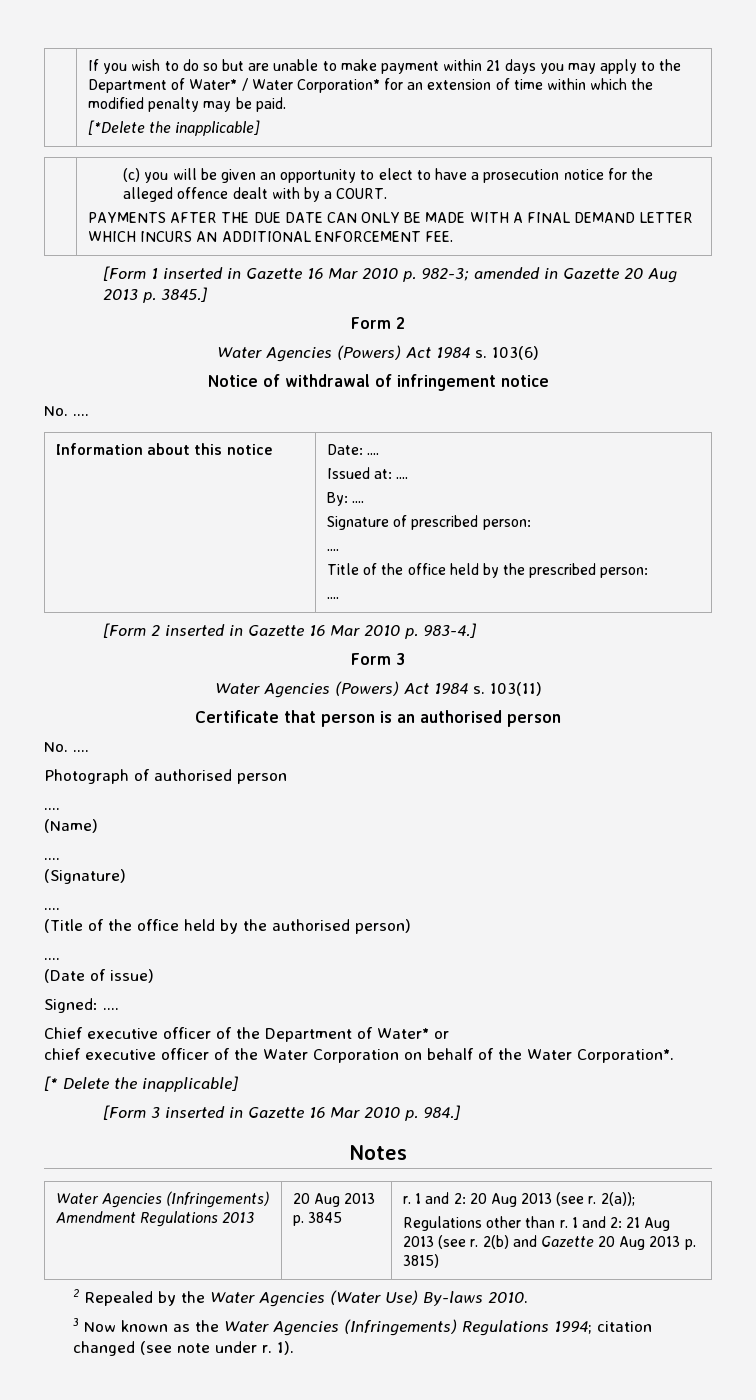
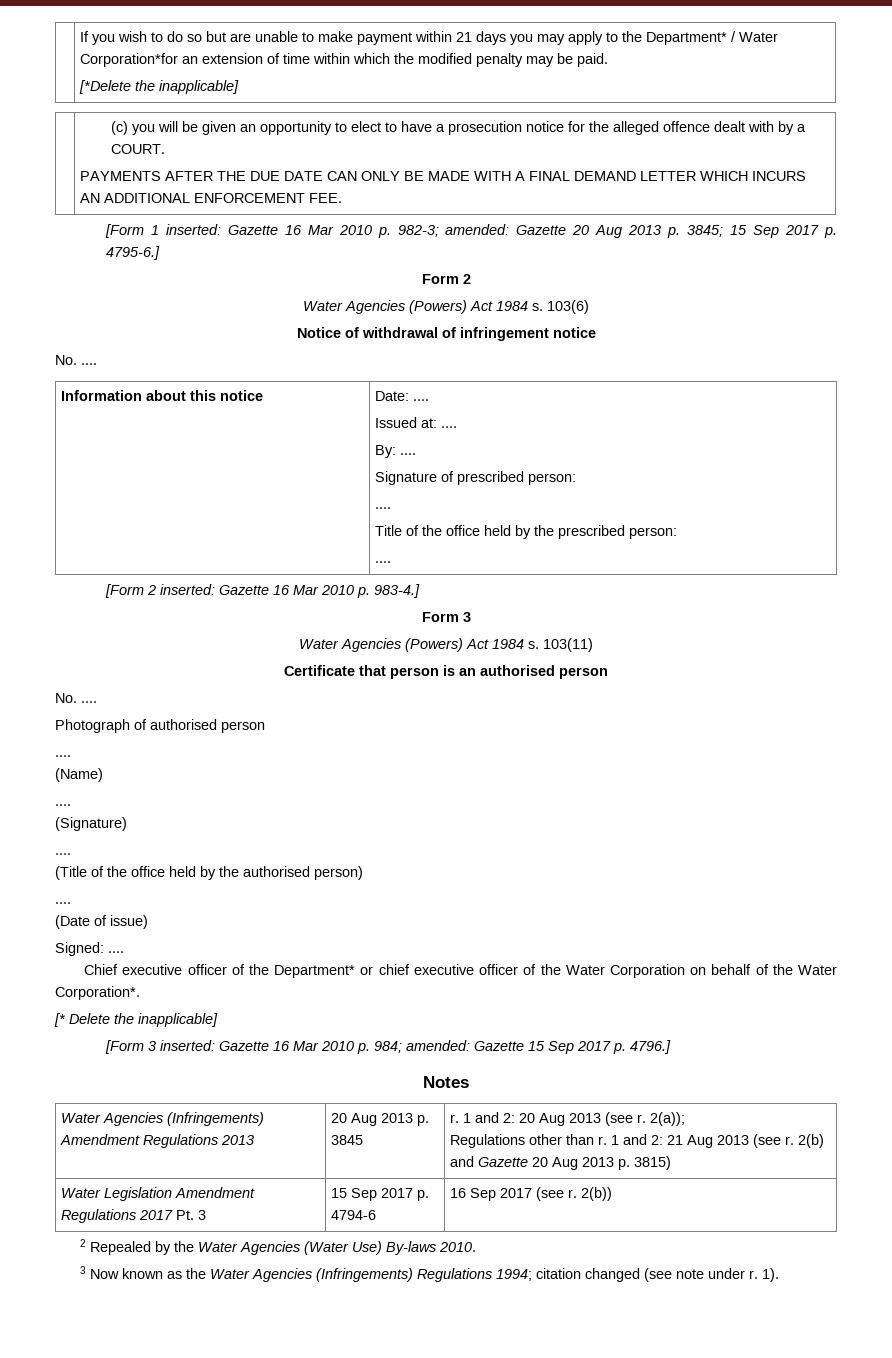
- If you wish to do so but are unable to make payment within 21 days you may apply to the Department of Water* / Water Corporation* for an extension of time within which the modified penalty may be paid.
+ If you wish to do so but are unable to make payment within 21 days you may apply to the Department* / Water Corporation*for an extension of time within which the modified penalty may be paid.
- [Form 1 inserted in Gazette 16 Mar 2010 p. 982-3; amended in Gazette 20 Aug 2013 p. 3845.]
+ [Form 1 inserted: Gazette 16 Mar 2010 p. 982-3; amended: Gazette 20 Aug 2013 p. 3845; 15 Sep 2017 p. 4795-6.]
- [Form 2 inserted in Gazette 16 Mar 2010 p. 983-4.]
+ [Form 2 inserted: Gazette 16 Mar 2010 p. 983-4.]
- Chief executive officer of the Department of Water* or
- chief executive officer of the Water Corporation on behalf of the Water Corporation*.
+ Chief executive officer of the Department* or chief executive officer of the Water Corporation on behalf of the Water Corporation*.
- [Form 3 inserted in Gazette 16 Mar 2010 p. 984.]
+ [Form 3 inserted: Gazette 16 Mar 2010 p. 984; amended: Gazette 15 Sep 2017 p. 4796.]
+ Water Legislation Amendment Regulations 2017 Pt. 3 | 15 Sep 2017 p. 4794-6 | 16 Sep 2017 (see r. 2(b))

